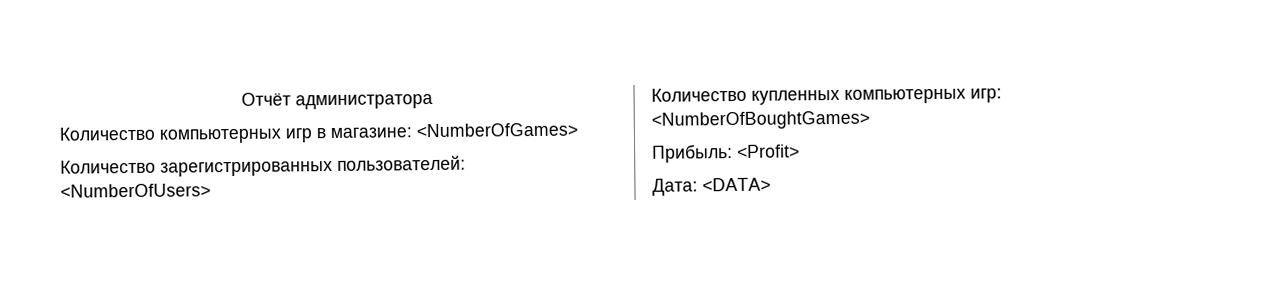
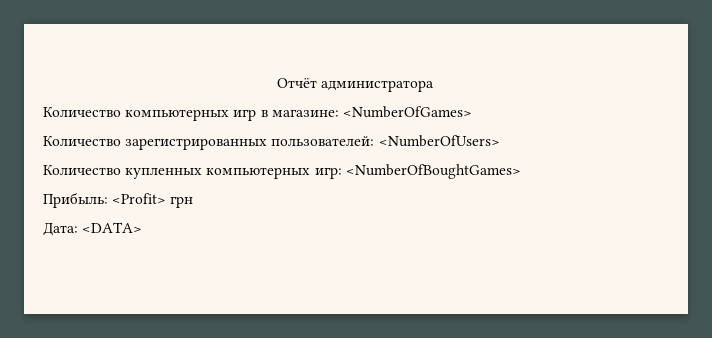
- Прибыль: <Profit>
+ Прибыль: <Profit> грн

